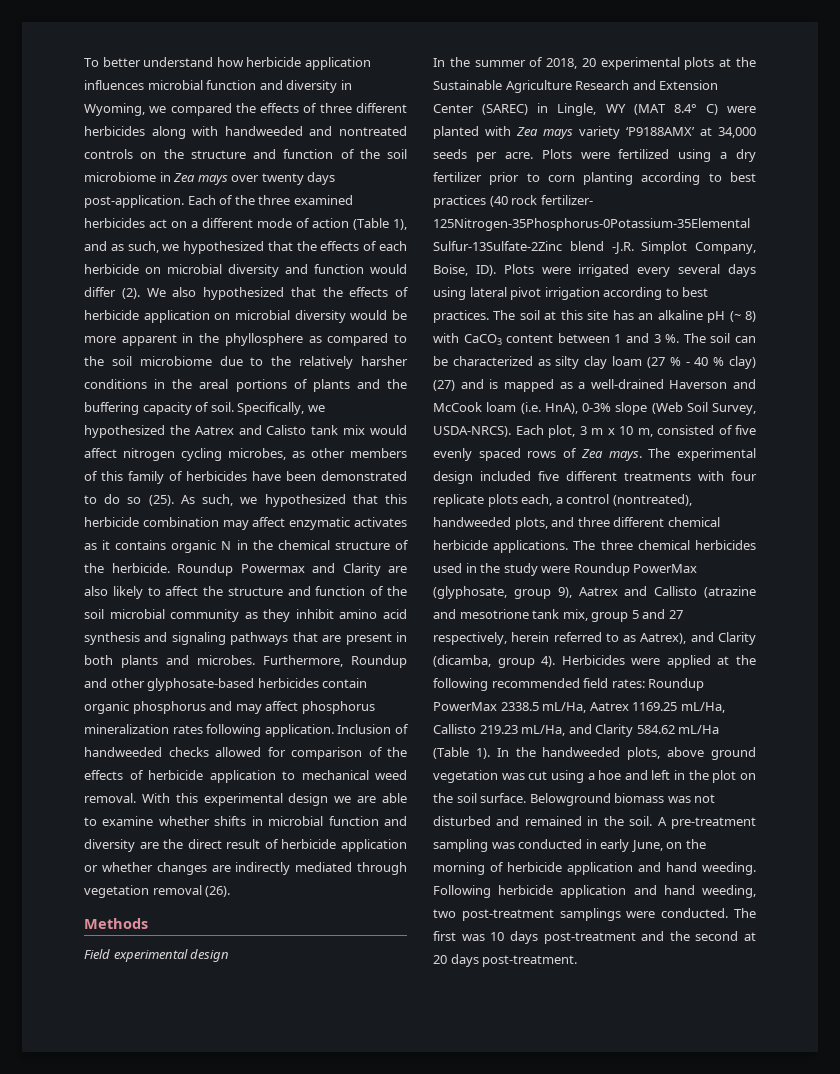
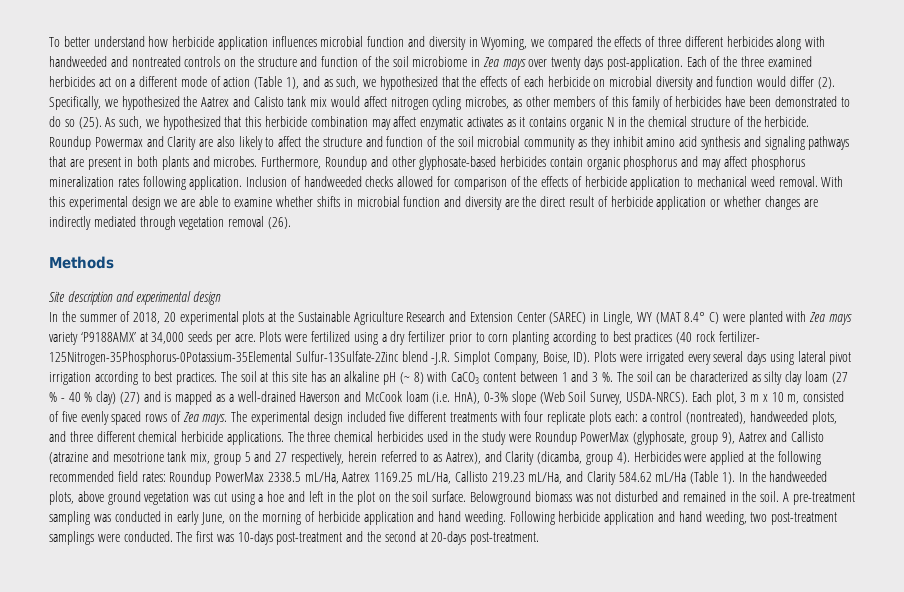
- We also hypothesized that the effects of herbicide application on microbial diversity would be more apparent in the phyllosphere as compared to the soil microbiome due to the relatively harsher conditions in the areal portions of plants and the buffering capacity of soil.
- Field experimental design
+ Site description and experimental design
- The experimental design included five different treatments with four replicate plots each, a control (nontreated), handweeded plots, and three different chemical herbicide applications.
+ The experimental design included five different treatments with four replicate plots each: a control (nontreated), handweeded plots, and three different chemical herbicide applications.
- The first was 10 days post-treatment and the second at 20 days post-treatment.
+ The first was 10-days post-treatment and the second at 20-days post-treatment.

